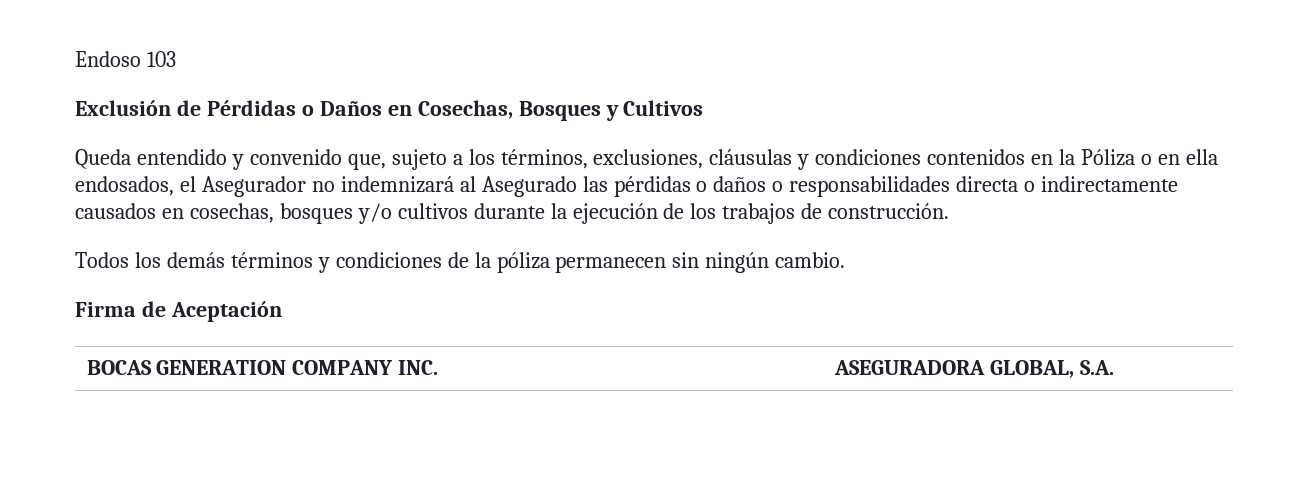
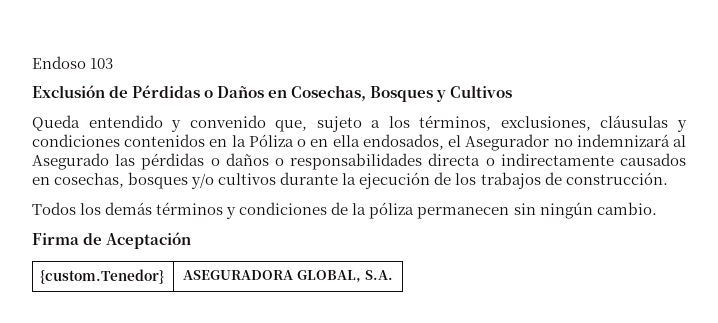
- BOCAS GENERATION COMPANY INC. | ASEGURADORA GLOBAL, S.A.
+ {custom.Tenedor} | ASEGURADORA GLOBAL, S.A.

